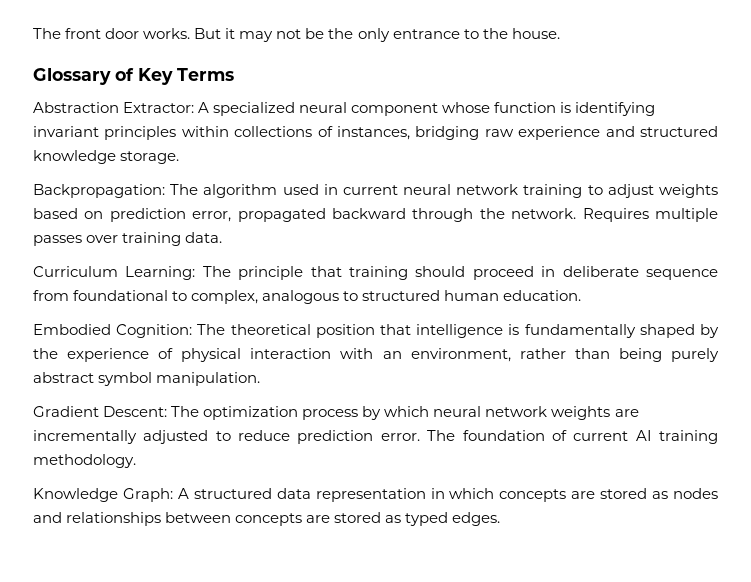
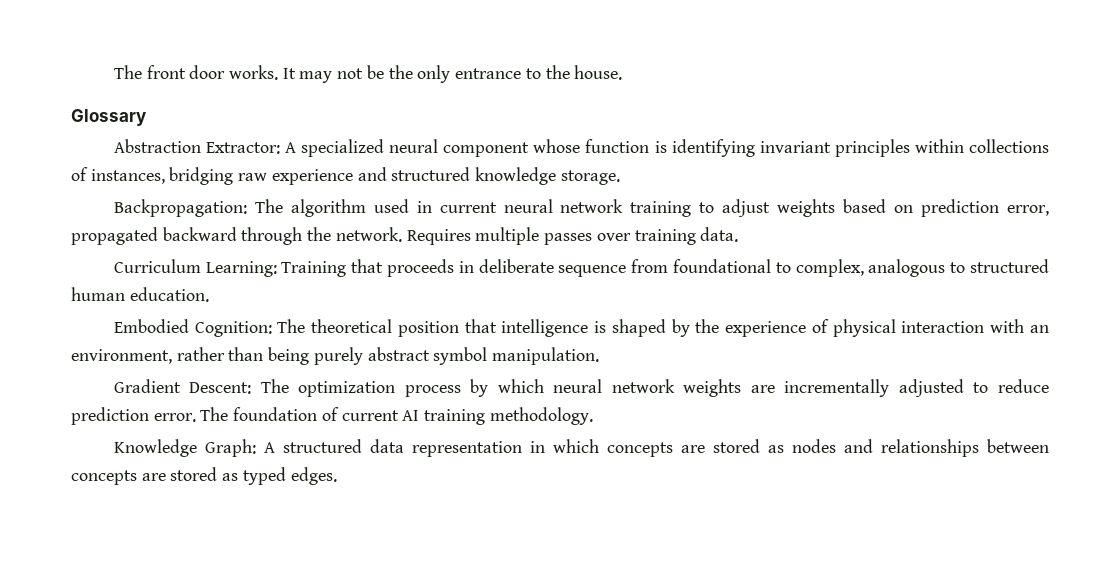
- But it may not be the only entrance to the house.
+ It may not be the only entrance to the house.
- Glossary of Key Terms
+ Glossary
- Curriculum Learning: The principle that training should proceed in deliberate sequence from foundational to complex, analogous to structured human education.
+ Curriculum Learning: Training that proceeds in deliberate sequence from foundational to complex, analogous to structured human education.
- Embodied Cognition: The theoretical position that intelligence is fundamentally shaped by the experience of physical interaction with an environment, rather than being purely abstract symbol manipulation.
+ Embodied Cognition: The theoretical position that intelligence is shaped by the experience of physical interaction with an environment, rather than being purely abstract symbol manipulation.

